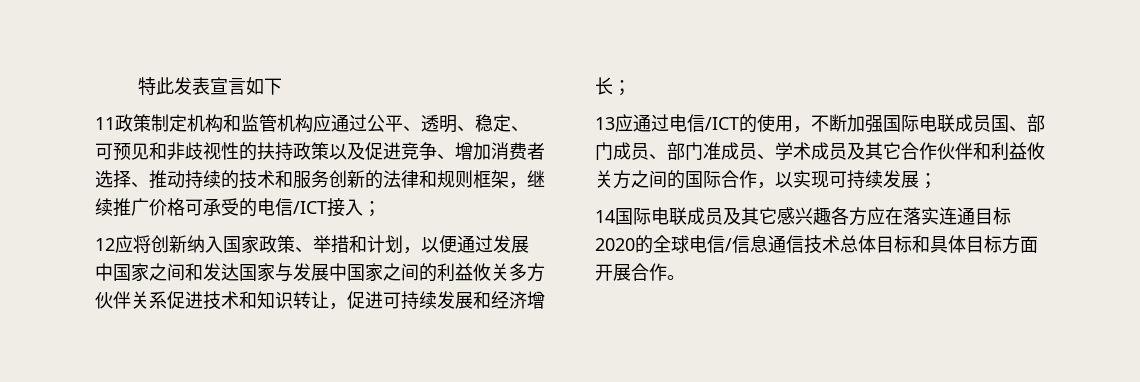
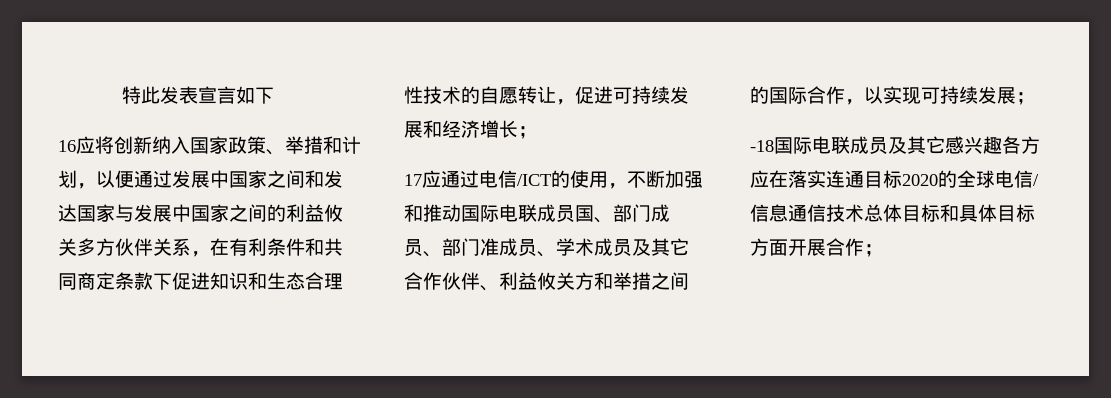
- 11政策制定机构和监管机构应通过公平、透明、稳定、可预见和非歧视性的扶持政策以及促进竞争、增加消费者选择、推动持续的技术和服务创新的法律和规则框架，继续推广价格可承受的电信/ICT接入；
- 12应将创新纳入国家政策、举措和计划，以便通过发展中国家之间和发达国家与发展中国家之间的利益攸关多方伙伴关系促进技术和知识转让，促进可持续发展和经济增长；
+ 16应将创新纳入国家政策、举措和计划，以便通过发展中国家之间和发达国家与发展中国家之间的利益攸关多方伙伴关系，在有利条件和共同商定条款下促进知识和生态合理性技术的自愿转让，促进可持续发展和经济增长；
- 13应通过电信/ICT的使用，不断加强国际电联成员国、部门成员、部门准成员、学术成员及其它合作伙伴和利益攸关方之间的国际合作，以实现可持续发展；
+ 17应通过电信/ICT的使用，不断加强和推动国际电联成员国、部门成员、部门准成员、学术成员及其它合作伙伴、利益攸关方和举措之间的国际合作，以实现可持续发展；
- 14国际电联成员及其它感兴趣各方应在落实连通目标2020的全球电信/信息通信技术总体目标和具体目标方面开展合作。
+ -18国际电联成员及其它感兴趣各方应在落实连通目标2020的全球电信/信息通信技术总体目标和具体目标方面开展合作；

